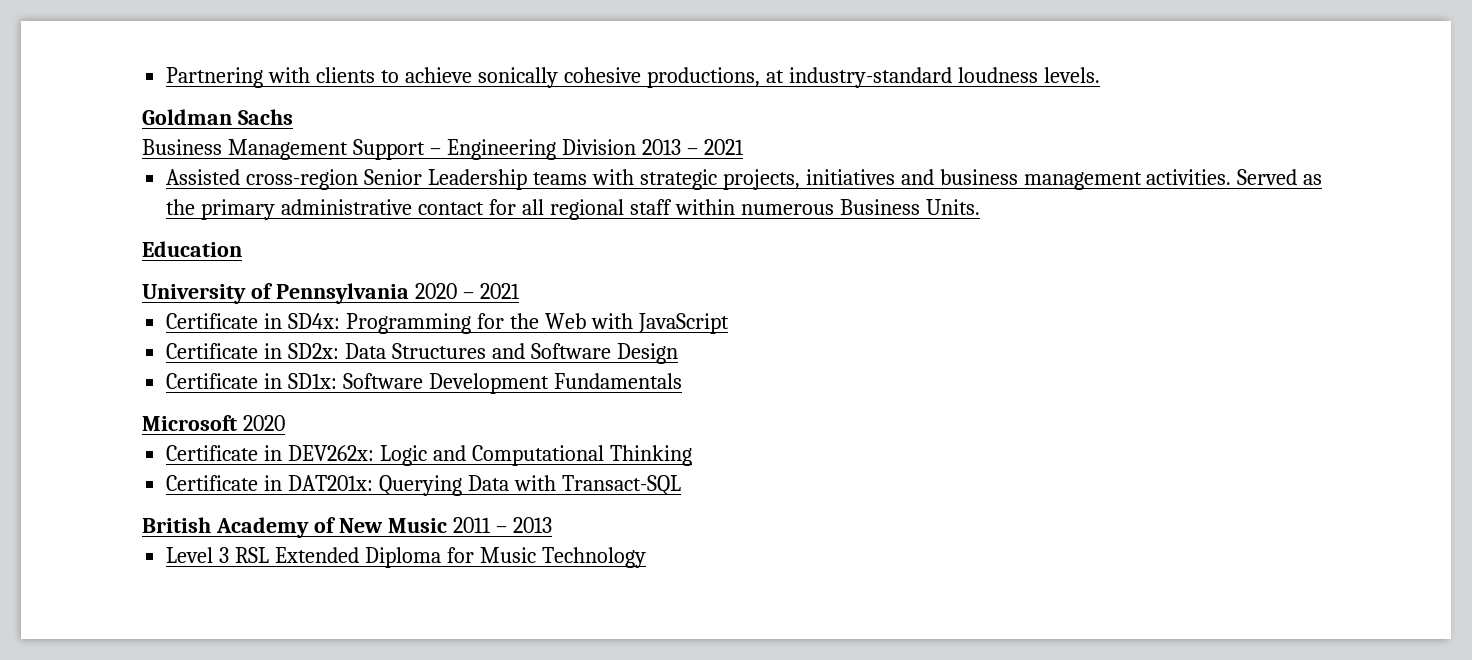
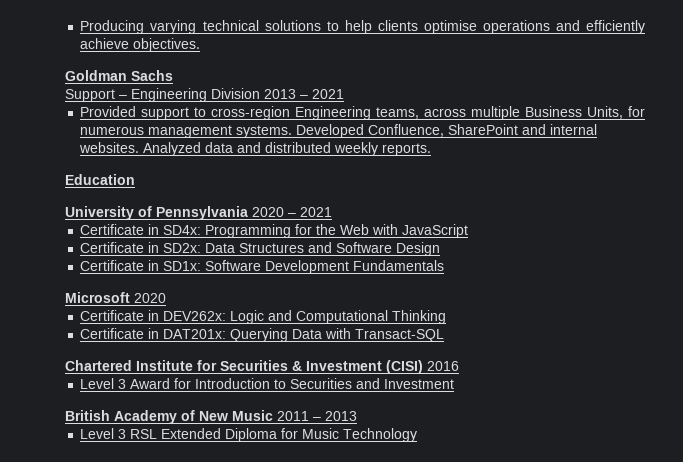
- Partnering with clients to achieve sonically cohesive productions, at industry-standard loudness levels.
+ Producing varying technical solutions to help clients optimise operations and efficiently achieve objectives.
- Business Management Support – Engineering Division 2013 – 2021
+ Support – Engineering Division 2013 – 2021
- Assisted cross-region Senior Leadership teams with strategic projects, initiatives and business management activities. Served as the primary administrative contact for all regional staff within numerous Business Units.
+ Provided support to cross-region Engineering teams, across multiple Business Units, for numerous management systems. Developed Confluence, SharePoint and internal websites. Analyzed data and distributed weekly reports.
+ Chartered Institute for Securities & Investment (CISI) 2016
+ Level 3 Award for Introduction to Securities and Investment

